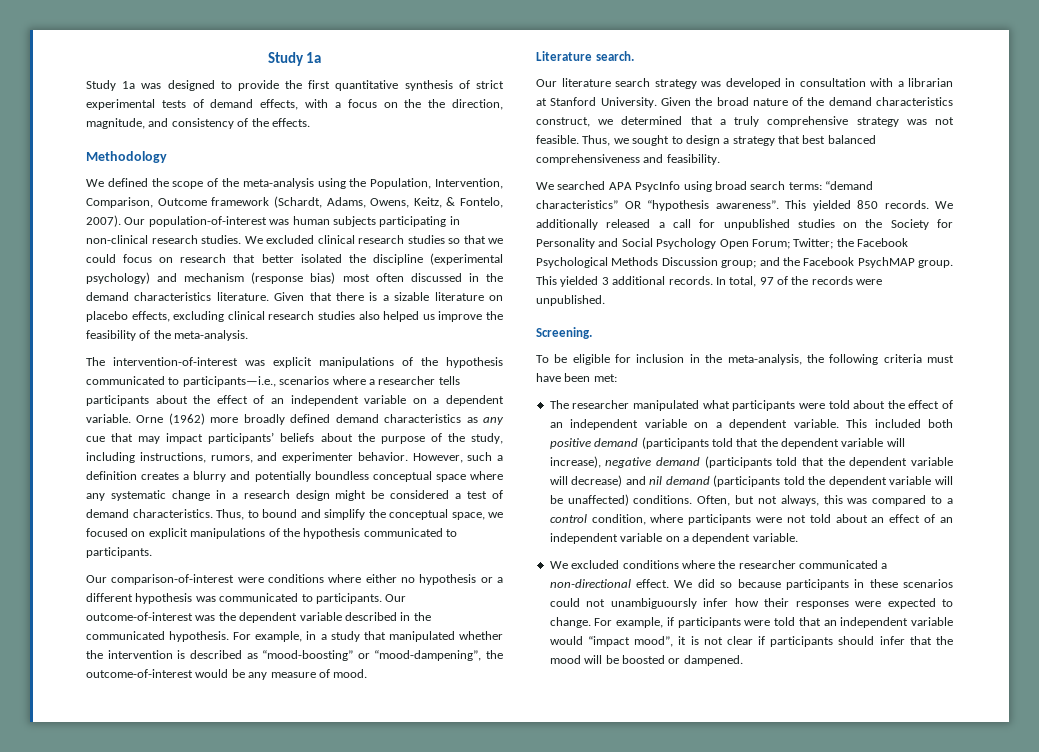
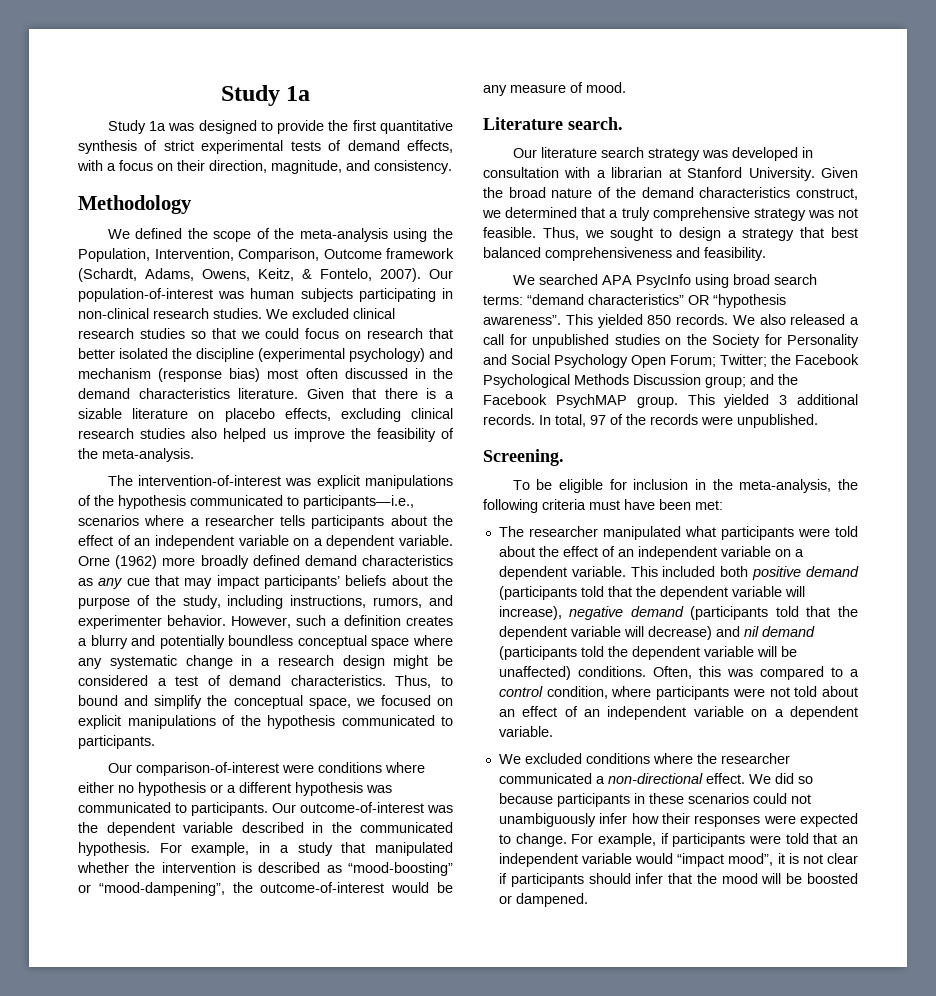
- Study 1a was designed to provide the first quantitative synthesis of strict experimental tests of demand effects, with a focus on the the direction, magnitude, and consistency of the effects.
+ Study 1a was designed to provide the first quantitative synthesis of strict experimental tests of demand effects, with a focus on their direction, magnitude, and consistency.
- We additionally released a call for unpublished studies on the Society for Personality and Social Psychology Open Forum; Twitter; the Facebook Psychological Methods Discussion group; and the Facebook PsychMAP group.
+ We also released a call for unpublished studies on the Society for Personality and Social Psychology Open Forum; Twitter; the Facebook Psychological Methods Discussion group; and the Facebook PsychMAP group.
- Often, but not always, this was compared to a control condition, where participants were not told about an effect of an independent variable on a dependent variable.
+ Often, this was compared to a control condition, where participants were not told about an effect of an independent variable on a dependent variable.
- We did so because participants in these scenarios could not unambiguoursly infer how their responses were expected to change.
+ We did so because participants in these scenarios could not unambiguously infer how their responses were expected to change.

